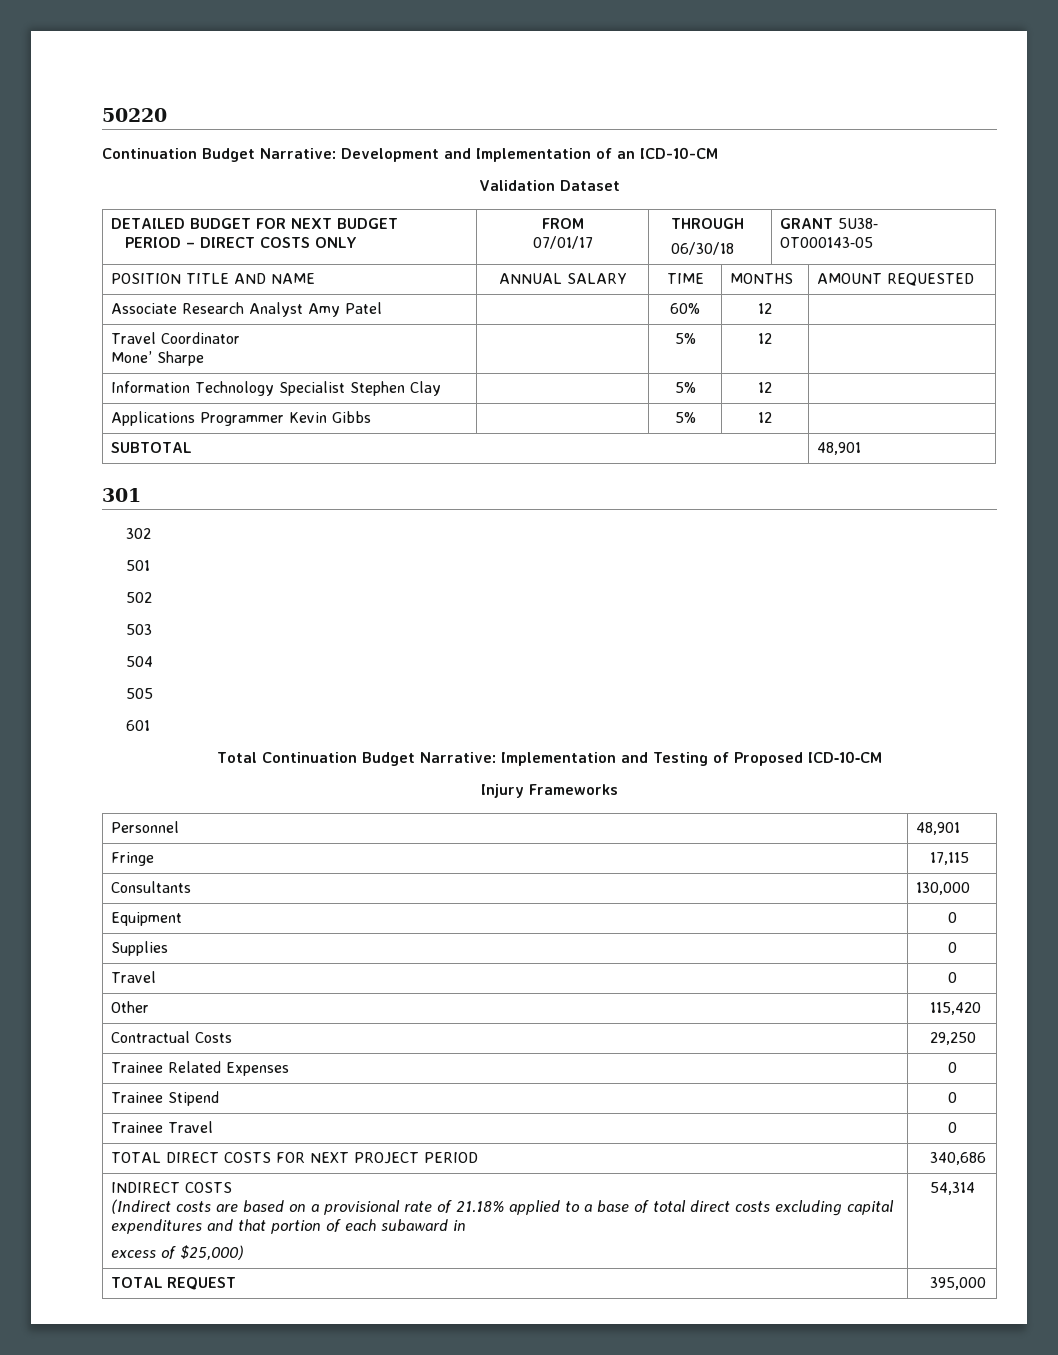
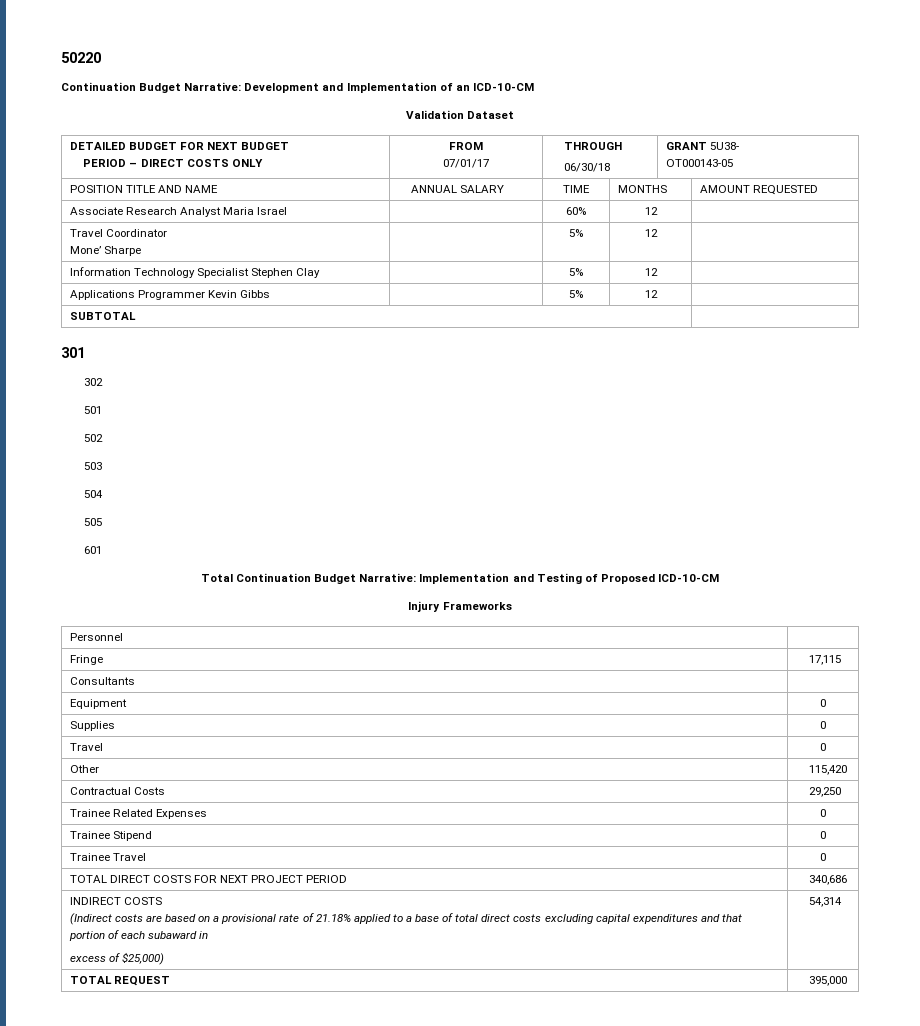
- Associate Research Analyst Amy Patel | | 60% | 12 |
+ Associate Research Analyst Maria Israel | | 60% | 12 |
- SUBTOTAL | 48,901
+ SUBTOTAL |
- Personnel | 48,901
+ Personnel |
- Consultants | 130,000
+ Consultants |

